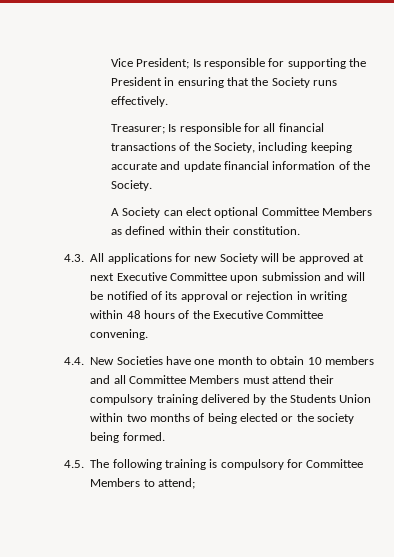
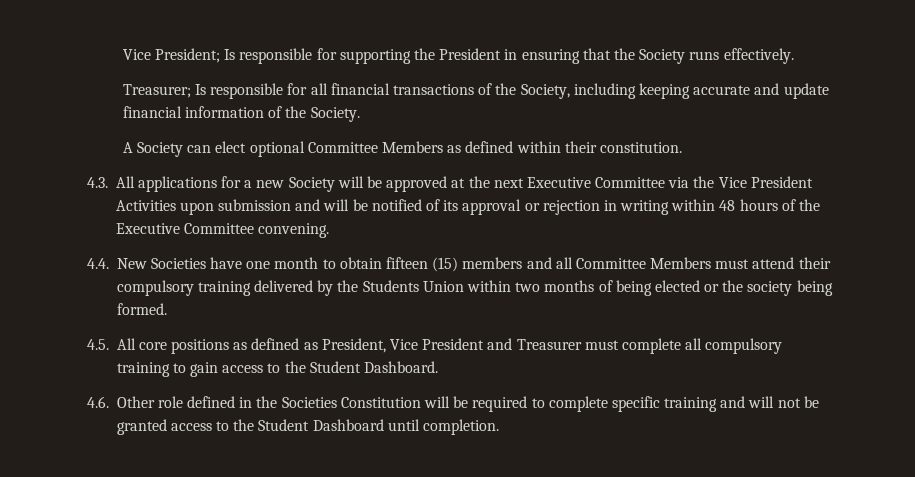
- 4.3. All applications for new Society will be approved at next Executive Committee upon submission and will be notified of its approval or rejection in writing within 48 hours of the Executive Committee convening.
+ 4.3. All applications for a new Society will be approved at the next Executive Committee via the Vice President Activities upon submission and will be notified of its approval or rejection in writing within 48 hours of the Executive Committee convening.
- 4.4. New Societies have one month to obtain 10 members and all Committee Members must attend their compulsory training delivered by the Students Union within two months of being elected or the society being formed.
+ 4.4. New Societies have one month to obtain fifteen (15) members and all Committee Members must attend their compulsory training delivered by the Students Union within two months of being elected or the society being formed.
- 4.5. The following training is compulsory for Committee Members to attend;
+ 4.5. All core positions as defined as President, Vice President and Treasurer must complete all compulsory training to gain access to the Student Dashboard.
+ 4.6. Other role defined in the Societies Constitution will be required to complete specific training and will not be granted access to the Student Dashboard until completion.

